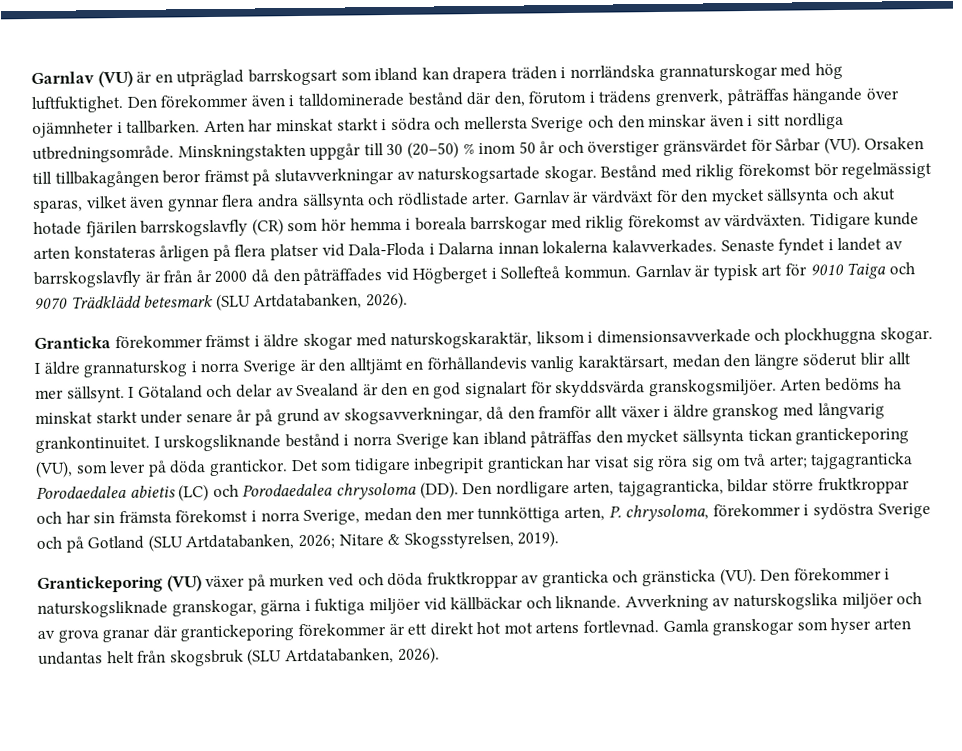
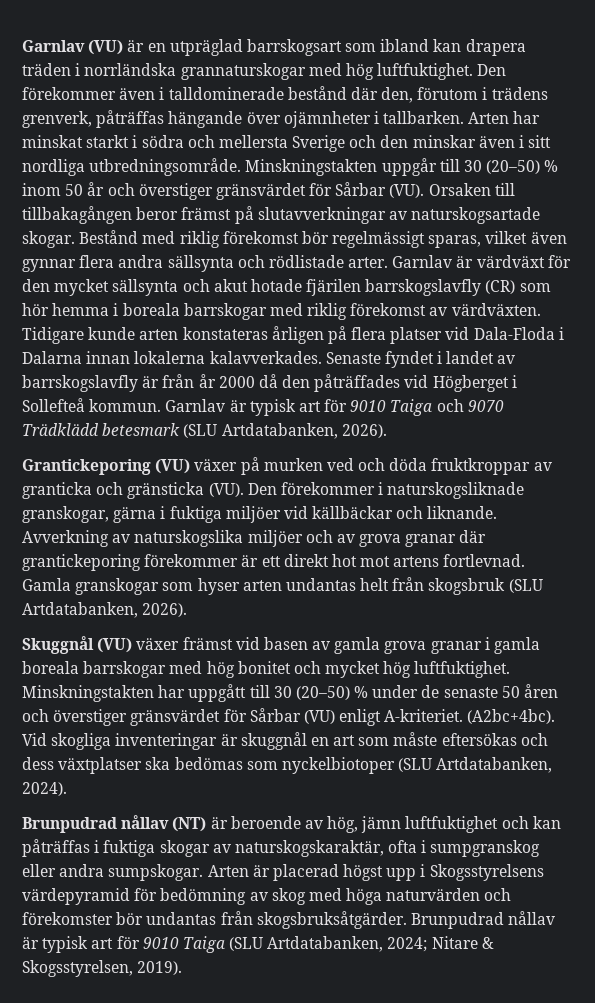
- Granticka förekommer främst i äldre skogar med naturskogskaraktär, liksom i dimensionsavverkade och plockhuggna skogar. I äldre grannaturskog i norra Sverige är den alltjämt en förhållandevis vanlig karaktärsart, medan den längre söderut blir allt mer sällsynt. I Götaland och delar av Svealand är den en god signalart för skyddsvärda granskogsmiljöer. Arten bedöms ha minskat starkt under senare år på grund av skogsavverkningar, då den framför allt växer i äldre granskog med långvarig grankontinuitet. I urskogsliknande bestånd i norra Sverige kan ibland påträffas den mycket sällsynta tickan grantickeporing (VU), som lever på döda grantickor. Det som tidigare inbegripit grantickan har visat sig röra sig om två arter; tajgagranticka Porodaedalea abietis (LC) och Porodaedalea chrysoloma (DD). Den nordligare arten, tajgagranticka, bildar större fruktkroppar och har sin främsta förekomst i norra Sverige, medan den mer tunnköttiga arten, P. chrysoloma, förekommer i sydöstra Sverige och på Gotland (SLU Artdatabanken, 2026; Nitare & Skogsstyrelsen, 2019).
+ Skuggnål (VU) växer främst vid basen av gamla grova granar i gamla boreala barrskogar med hög bonitet och mycket hög luftfuktighet. Minskningstakten har uppgått till 30 (20–50) % under de senaste 50 åren och överstiger gränsvärdet för Sårbar (VU) enligt A-kriteriet. (A2bc+4bc). Vid skogliga inventeringar är skuggnål en art som måste eftersökas och dess växtplatser ska bedömas som nyckelbiotoper (SLU Artdatabanken, 2024).
+ Brunpudrad nållav (NT) är beroende av hög, jämn luftfuktighet och kan påträffas i fuktiga skogar av naturskogskaraktär, ofta i sumpgranskog eller andra sumpskogar. Arten är placerad högst upp i Skogsstyrelsens värdepyramid för bedömning av skog med höga naturvärden och förekomster bör undantas från skogsbruksåtgärder. Brunpudrad nållav är typisk art för 9010 Taiga (SLU Artdatabanken, 2024; Nitare & Skogsstyrelsen, 2019).

